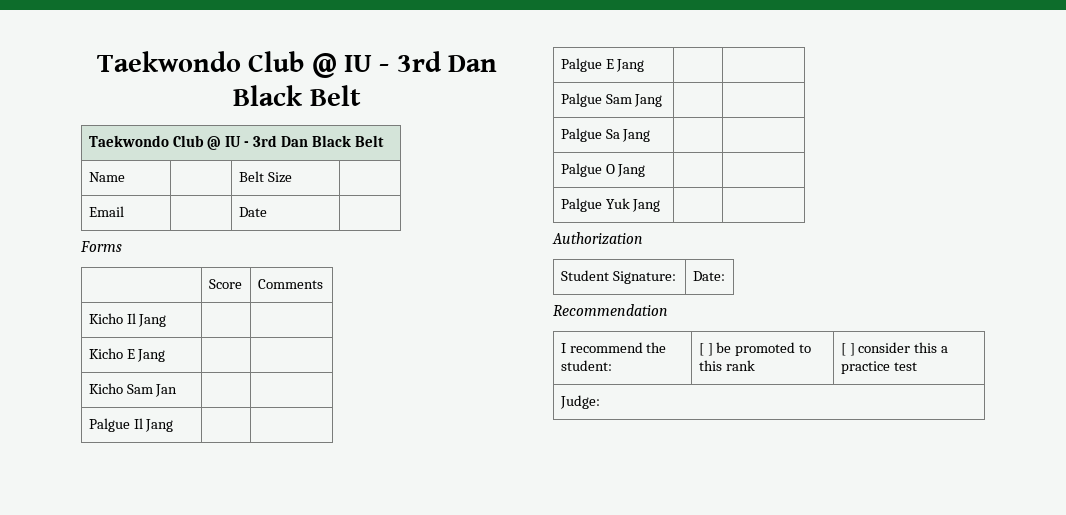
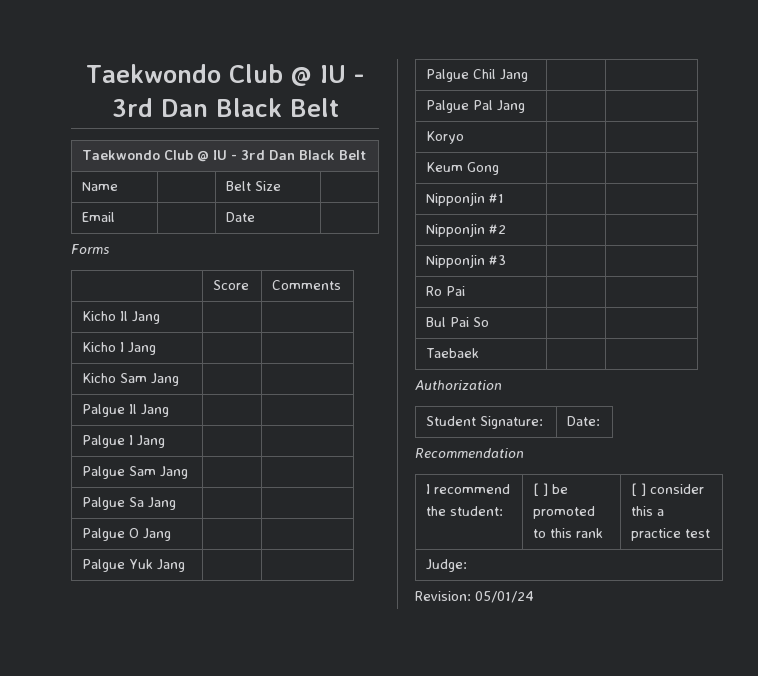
- Kicho E Jang | |
+ Kicho I Jang | |
- Kicho Sam Jan | |
+ Kicho Sam Jang | |
- Palgue E Jang | |
+ Palgue I Jang | |
+ Palgue Chil Jang | |
+ Palgue Pal Jang | |
+ Koryo | |
+ Keum Gong | |
+ Nipponjin #1 | |
+ Nipponjin #2 | |
+ Nipponjin #3 | |
+ Ro Pai | |
+ Bul Pai So | |
+ Taebaek | |
+ Revision: 05/01/24

